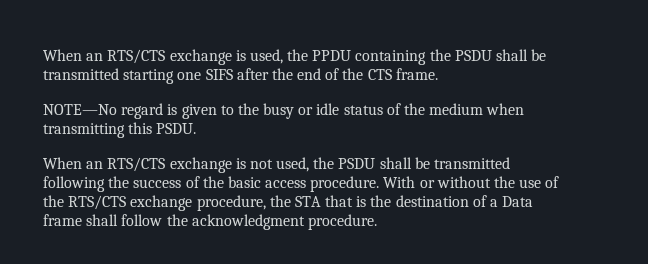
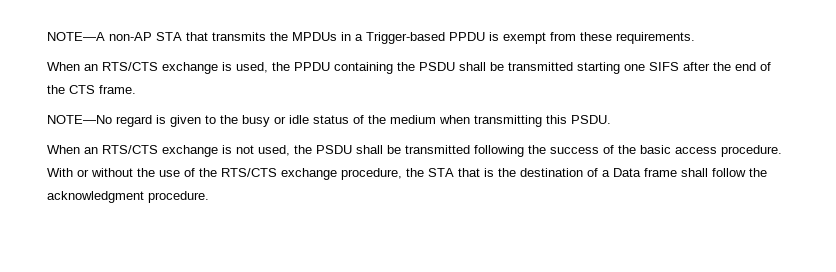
+ NOTE—A non-AP STA that transmits the MPDUs in a Trigger-based PPDU is exempt from these requirements.

